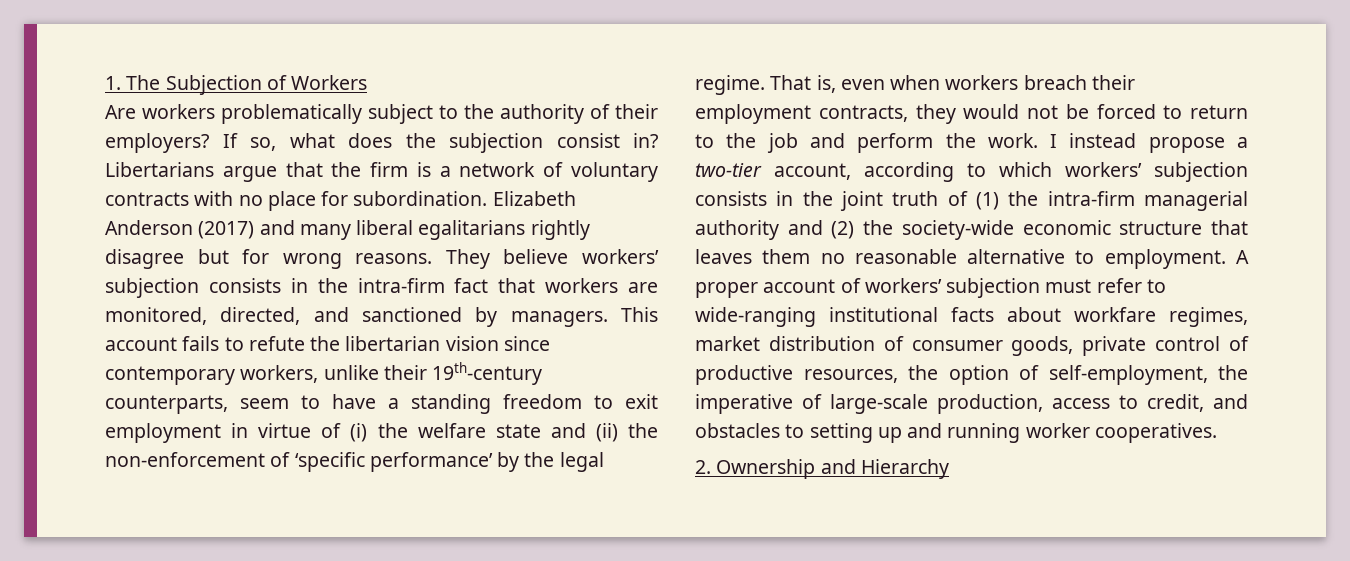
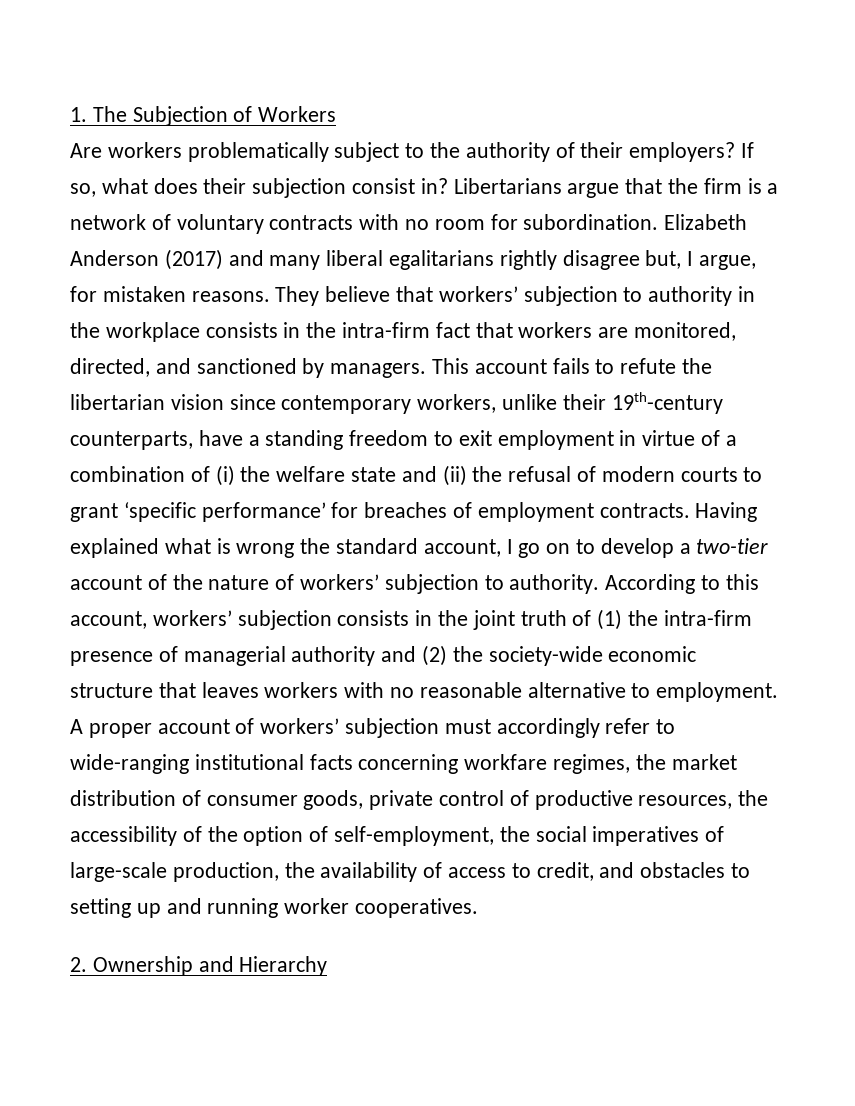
- If so, what does the subjection consist in?
+ If so, what does their subjection consist in?
- Libertarians argue that the firm is a network of voluntary contracts with no place for subordination.
+ Libertarians argue that the firm is a network of voluntary contracts with no room for subordination.
- Elizabeth Anderson (2017) and many liberal egalitarians rightly disagree but for wrong reasons.
+ Elizabeth Anderson (2017) and many liberal egalitarians rightly disagree but, I argue, for mistaken reasons.
- They believe workers’ subjection consists in the intra-firm fact that workers are monitored, directed, and sanctioned by managers.
+ They believe that workers’ subjection to authority in the workplace consists in the intra-firm fact that workers are monitored, directed, and sanctioned by managers.
- This account fails to refute the libertarian vision since contemporary workers, unlike their 19th-century counterparts, seem to have a standing freedom to exit employment in virtue of (i) the welfare state and (ii) the non-enforcement of ‘specific performance’ by the legal regime. That is, even when workers breach their employment contracts, they would not be forced to return to the job and perform the work. I instead propose a two-tier account, according to which workers’ subjection consists in the joint truth of (1) the intra-firm managerial authority and (2) the society-wide economic structure that leaves them no reasonable alternative to employment.
+ This account fails to refute the libertarian vision since contemporary workers, unlike their 19th-century counterparts, have a standing freedom to exit employment in virtue of a combination of (i) the welfare state and (ii) the refusal of modern courts to grant ‘specific performance’ for breaches of employment contracts. Having explained what is wrong the standard account, I go on to develop a two-tier account of the nature of workers’ subjection to authority. According to this account, workers’ subjection consists in the joint truth of (1) the intra-firm presence of managerial authority and (2) the society-wide economic structure that leaves workers with no reasonable alternative to employment.
- A proper account of workers’ subjection must refer to wide-ranging institutional facts about workfare regimes, market distribution of consumer goods, private control of productive resources, the option of self-employment, the imperative of large-scale production, access to credit, and obstacles to setting up and running worker cooperatives.
+ A proper account of workers’ subjection must accordingly refer to wide-ranging institutional facts concerning workfare regimes, the market distribution of consumer goods, private control of productive resources, the accessibility of the option of self-employment, the social imperatives of large-scale production, the availability of access to credit, and obstacles to setting up and running worker cooperatives.

